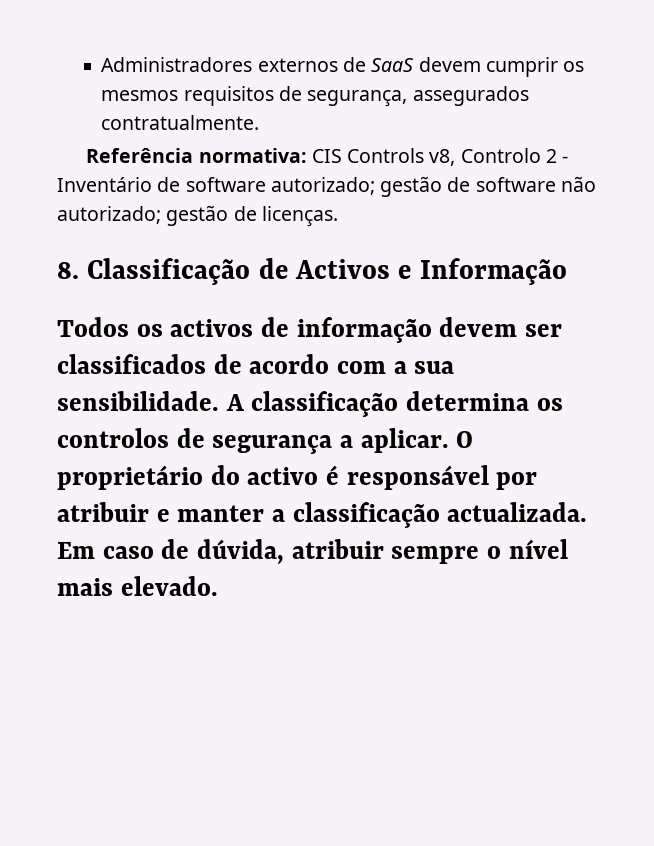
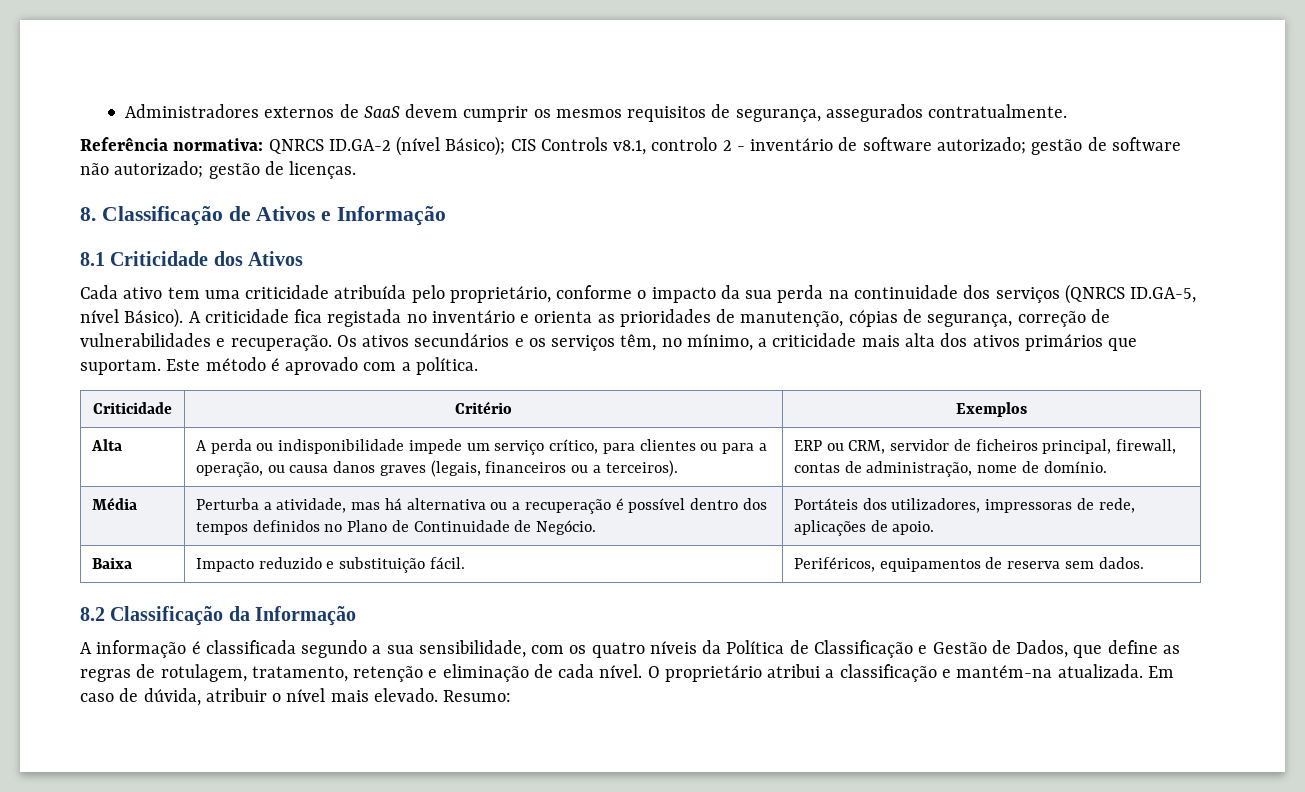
- Referência normativa: CIS Controls v8, Controlo 2 - Inventário de software autorizado; gestão de software não autorizado; gestão de licenças.
+ Referência normativa: QNRCS ID.GA-2 (nível Básico); CIS Controls v8.1, controlo 2 - inventário de software autorizado; gestão de software não autorizado; gestão de licenças.
- 8. Classificação de Activos e Informação
+ 8. Classificação de Ativos e Informação
- Todos os activos de informação devem ser classificados de acordo com a sua sensibilidade. A classificação determina os controlos de segurança a aplicar. O proprietário do activo é responsável por atribuir e manter a classificação actualizada.
+ 8.1 Criticidade dos Ativos
+ Cada ativo tem uma criticidade atribuída pelo proprietário, conforme o impacto da sua perda na continuidade dos serviços (QNRCS ID.GA-5, nível Básico). A criticidade fica registada no inventário e orienta as prioridades de manutenção, cópias de segurança, correção de vulnerabilidades e recuperação. Os ativos secundários e os serviços têm, no mínimo, a criticidade mais alta dos ativos primários que suportam. Este método é aprovado com a política.
+ Criticidade | Critério | Exemplos
+ Alta | A perda ou indisponibilidade impede um serviço crítico, para clientes ou para a operação, ou causa danos graves (legais, financeiros ou a terceiros). | ERP ou CRM, servidor de ficheiros principal, firewall, contas de administração, nome de domínio.
+ Média | Perturba a atividade, mas há alternativa ou a recuperação é possível dentro dos tempos definidos no Plano de Continuidade de Negócio. | Portáteis dos utilizadores, impressoras de rede, aplicações de apoio.
+ Baixa | Impacto reduzido e substituição fácil. | Periféricos, equipamentos de reserva sem dados.
+ 8.2 Classificação da Informação
+ A informação é classificada segundo a sua sensibilidade, com os quatro níveis da Política de Classificação e Gestão de Dados, que define as regras de rotulagem, tratamento, retenção e eliminação de cada nível. O proprietário atribui a classificação e mantém-na atualizada.
- Em caso de dúvida, atribuir sempre o nível mais elevado.
+ Em caso de dúvida, atribuir o nível mais elevado.
+ Resumo:

